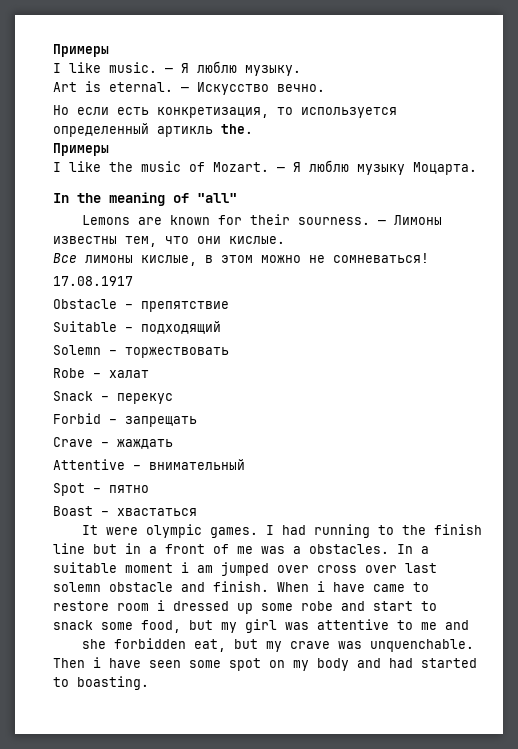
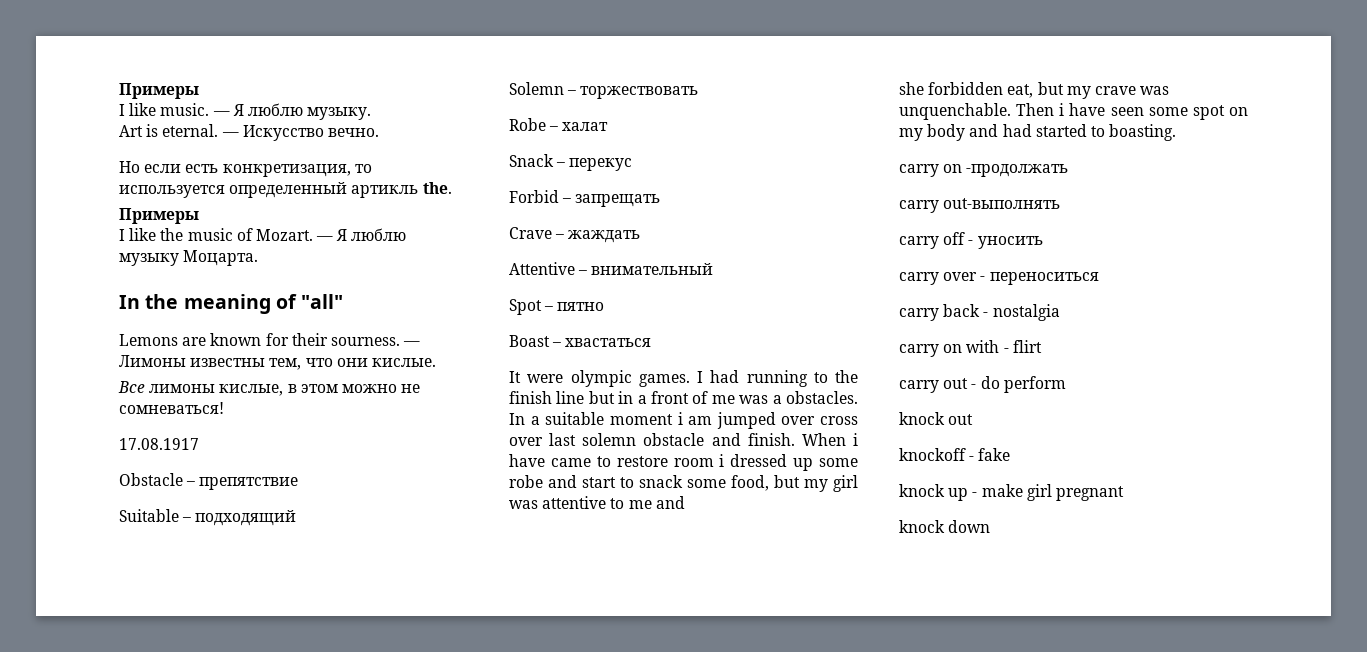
+ carry on -продолжать
+ carry out-выполнять
+ carry off - уносить
+ carry over - переноситься
+ carry back - nostalgia
+ carry on with - flirt
+ carry out - do perform
+ knock out
+ knockoff - fake
+ knock up - make girl pregnant
+ knock down

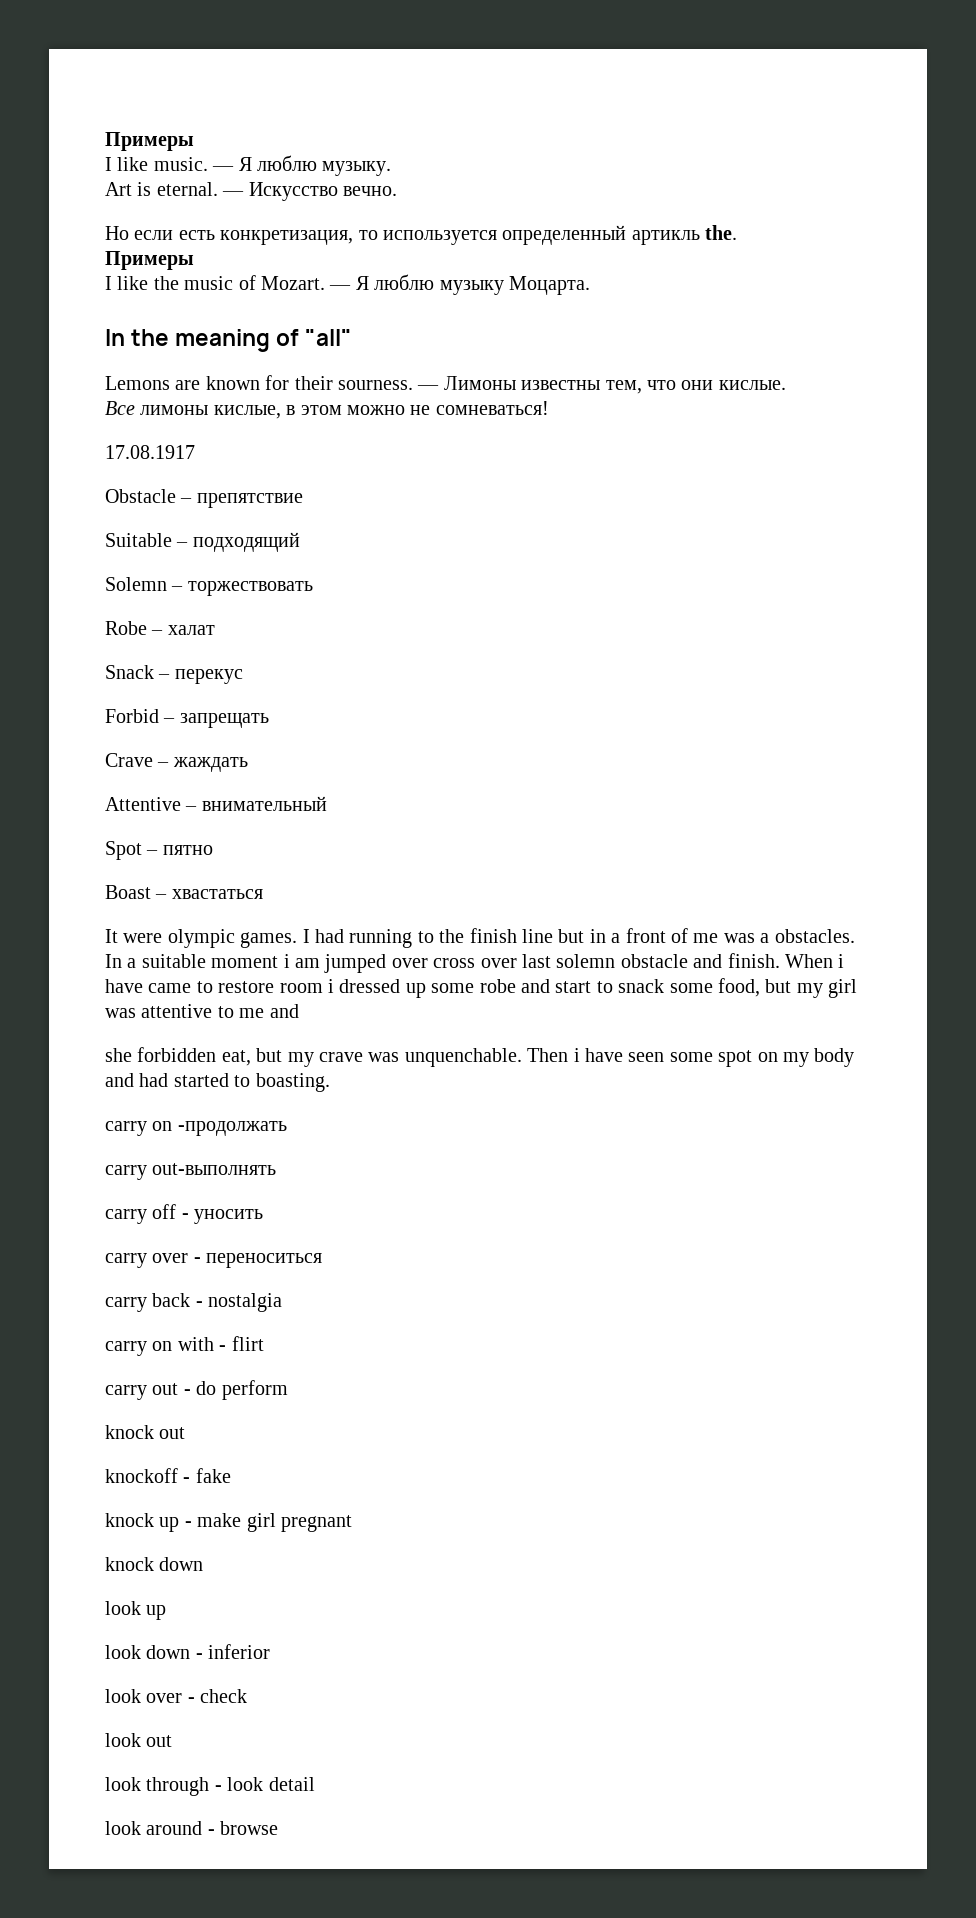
+ look up
+ look down - inferior
+ look over - check
+ look out
+ look through - look detail
+ look around - browse

